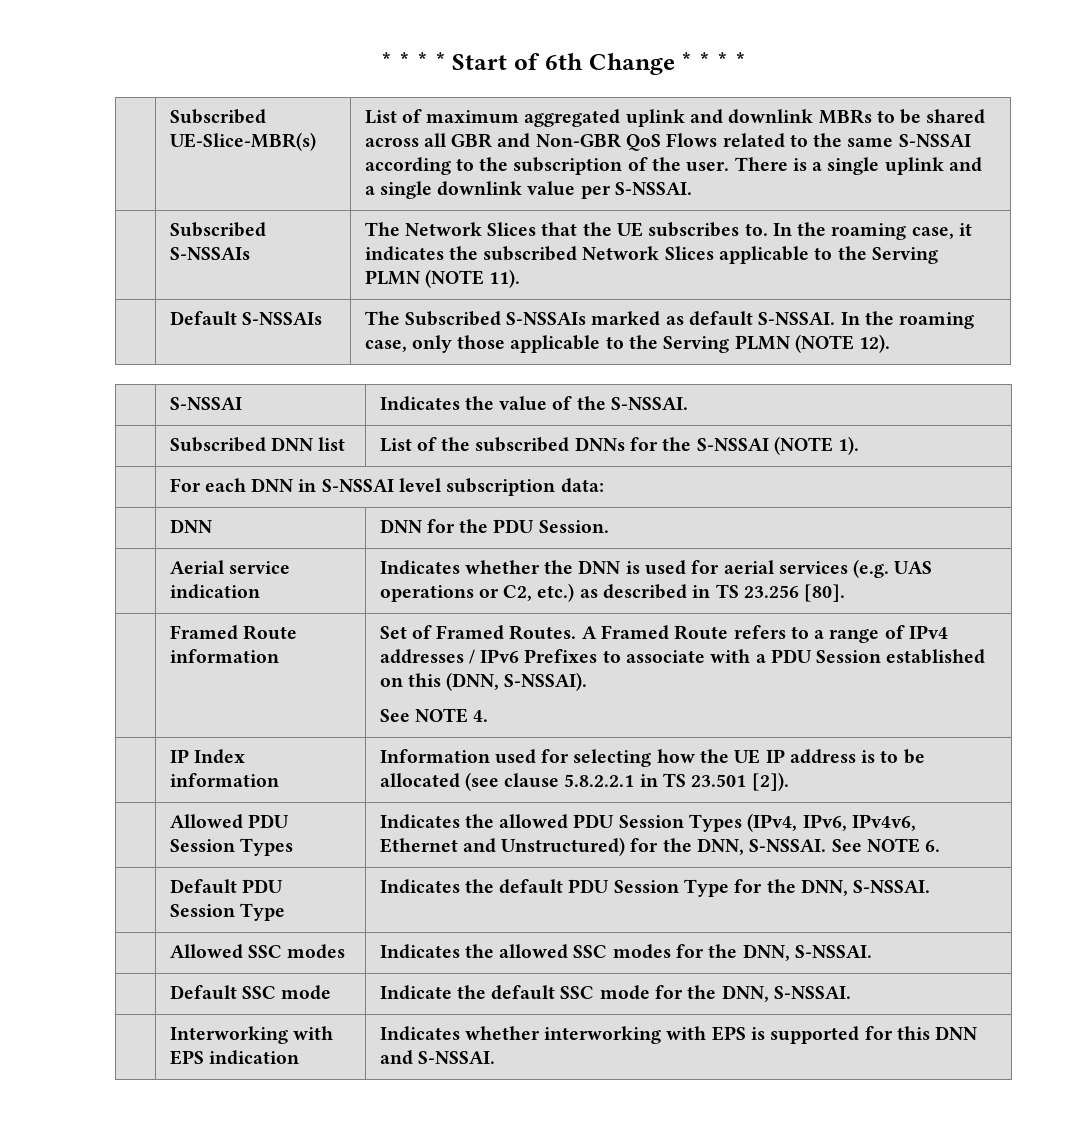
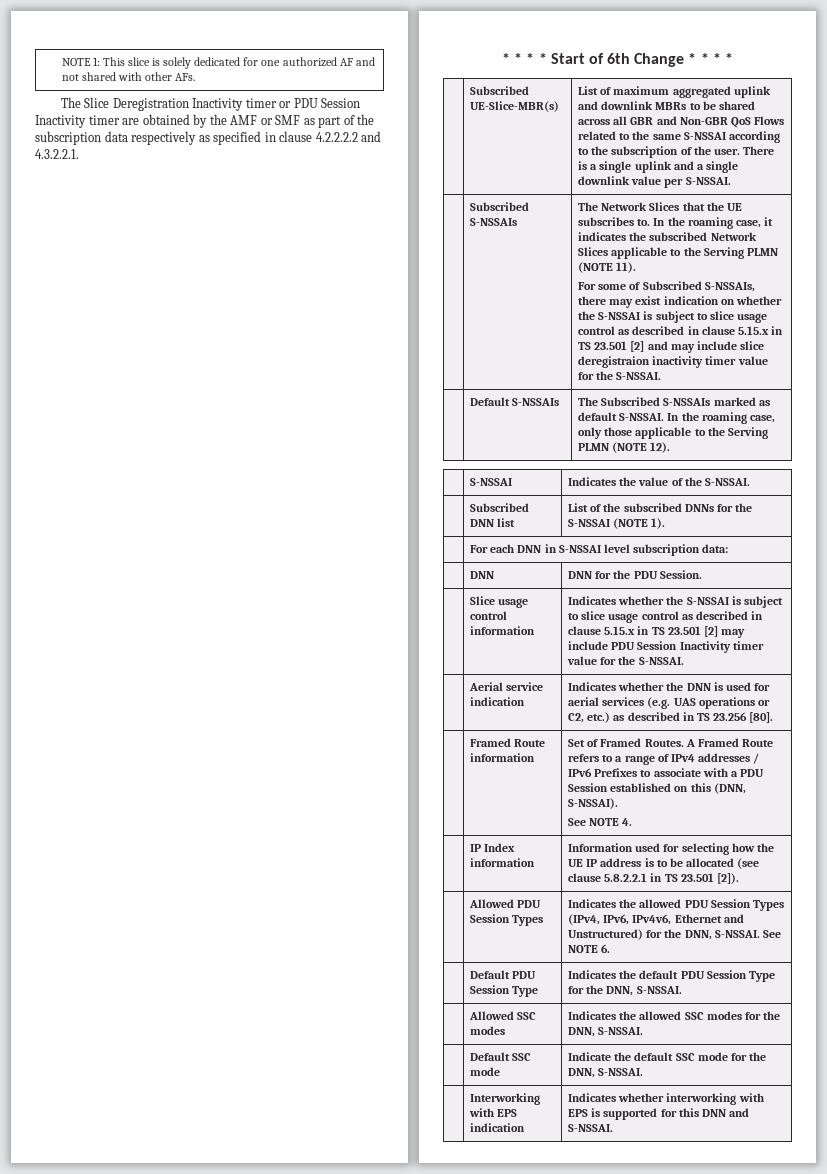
+ NOTE 1: This slice is solely dedicated for one authorized AF and not shared with other AFs.
+ The Slice Deregistration Inactivity timer or PDU Session Inactivity timer are obtained by the AMF or SMF as part of the subscription data respectively as specified in clause 4.2.2.2.2 and 4.3.2.2.1.
+ For some of Subscribed S-NSSAIs, there may exist indication on whether the S-NSSAI is subject to slice usage control as described in clause 5.15.x in TS 23.501 [2] and may include slice deregistraion inactivity timer value for the S-NSSAI.
+ | Slice usage control information | Indicates whether the S-NSSAI is subject to slice usage control as described in clause 5.15.x in TS 23.501 [2] may include PDU Session Inactivity timer value for the S-NSSAI.

